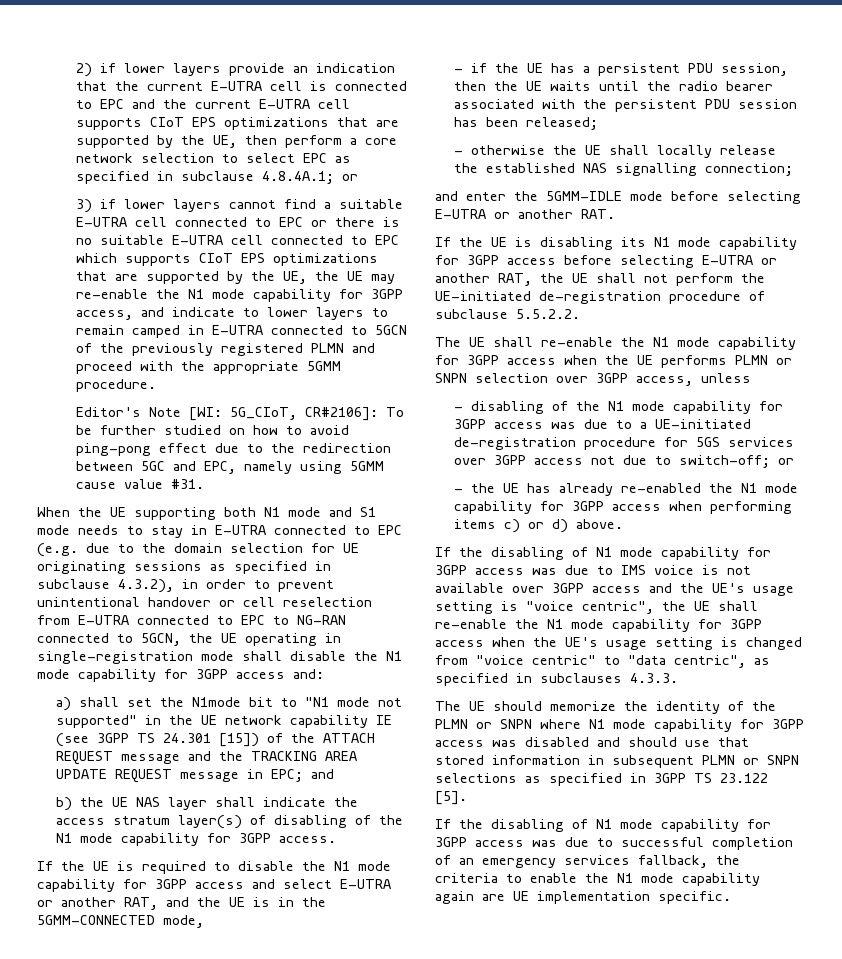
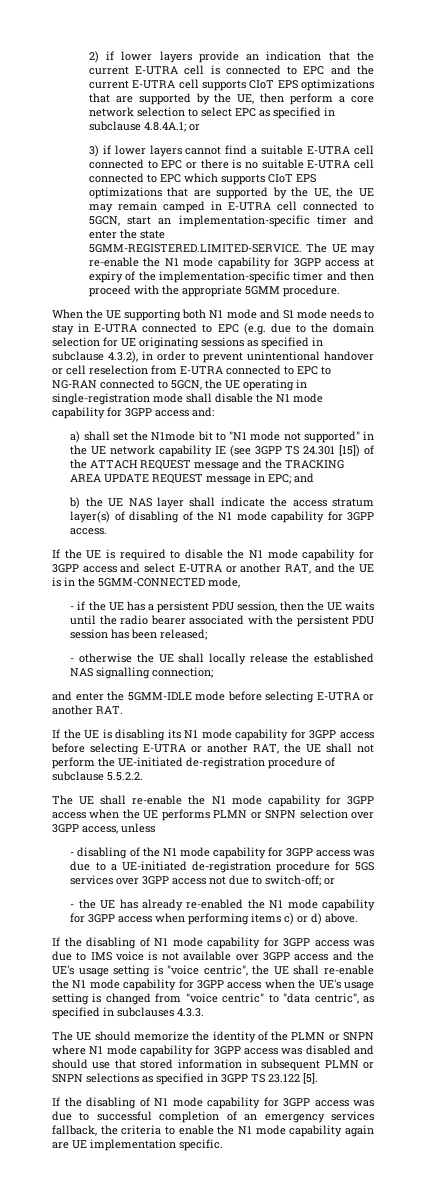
- 3) if lower layers cannot find a suitable E-UTRA cell connected to EPC or there is no suitable E-UTRA cell connected to EPC which supports CIoT EPS optimizations that are supported by the UE, the UE may re-enable the N1 mode capability for 3GPP access, and indicate to lower layers to remain camped in E-UTRA connected to 5GCN of the previously registered PLMN and proceed with the appropriate 5GMM procedure.
+ 3) if lower layers cannot find a suitable E-UTRA cell connected to EPC or there is no suitable E-UTRA cell connected to EPC which supports CIoT EPS optimizations that are supported by the UE, the UE may remain camped in E-UTRA cell connected to 5GCN, start an implementation-specific timer and enter the state 5GMM-REGISTERED.LIMITED-SERVICE. The UE may re-enable the N1 mode capability for 3GPP access at expiry of the implementation-specific timer and then proceed with the appropriate 5GMM procedure.
- Editor's Note [WI: 5G_CIoT, CR#2106]: To be further studied on how to avoid ping-pong effect due to the redirection between 5GC and EPC, namely using 5GMM cause value #31.

